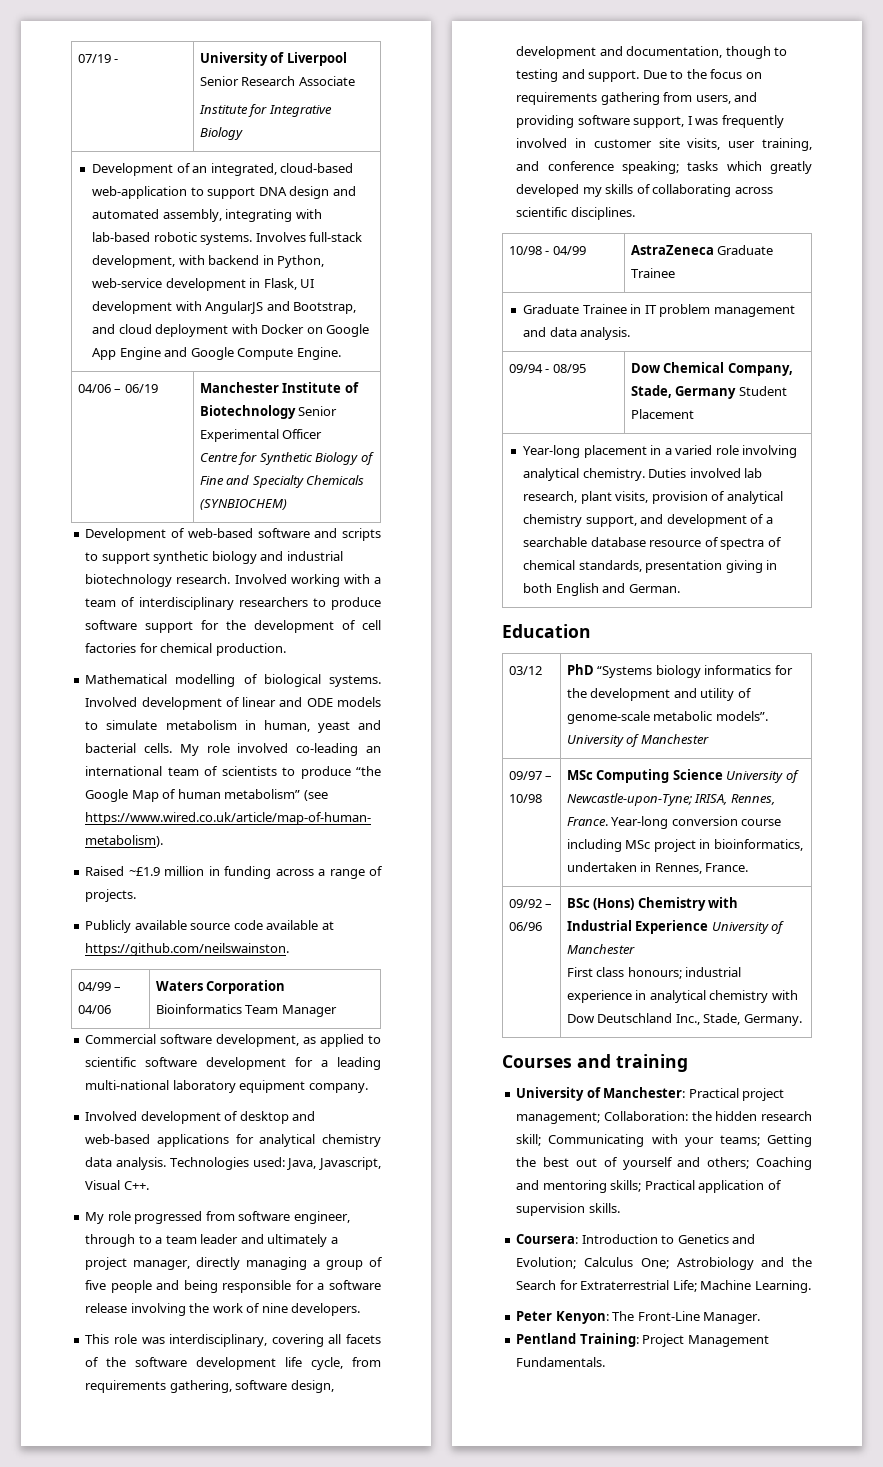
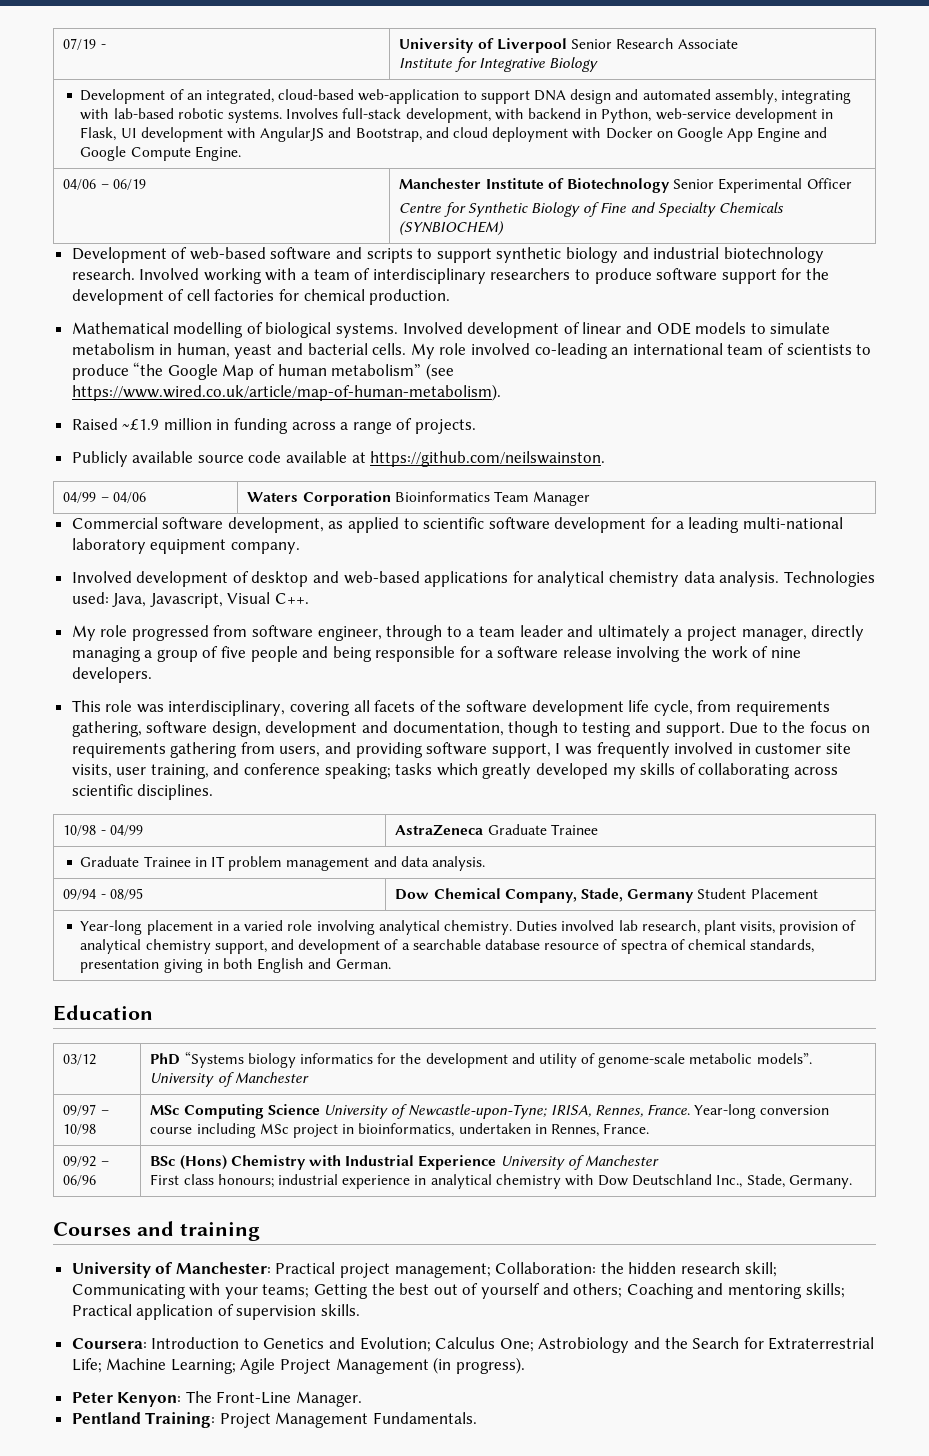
- Coursera: Introduction to Genetics and Evolution; Calculus One; Astrobiology and the Search for Extraterrestrial Life; Machine Learning.
+ Coursera: Introduction to Genetics and Evolution; Calculus One; Astrobiology and the Search for Extraterrestrial Life; Machine Learning; Agile Project Management (in progress).

